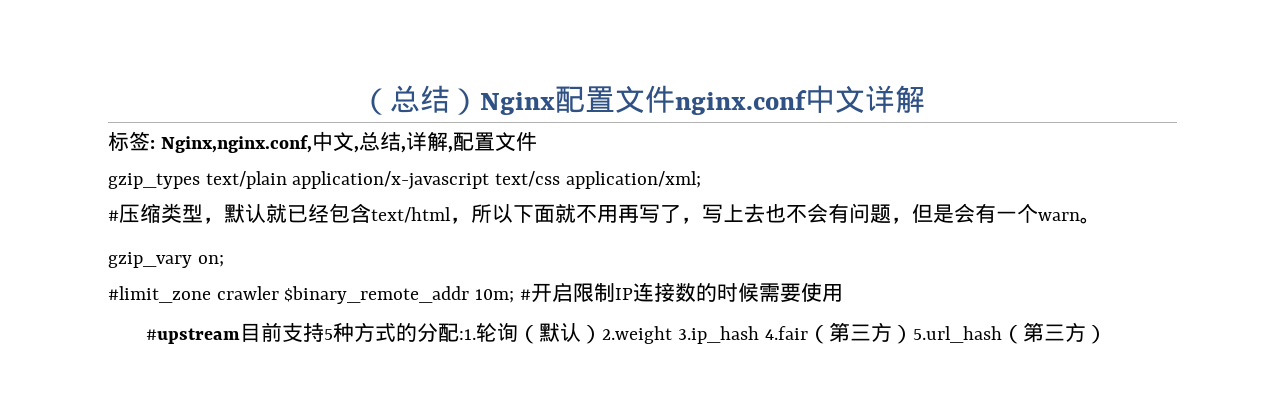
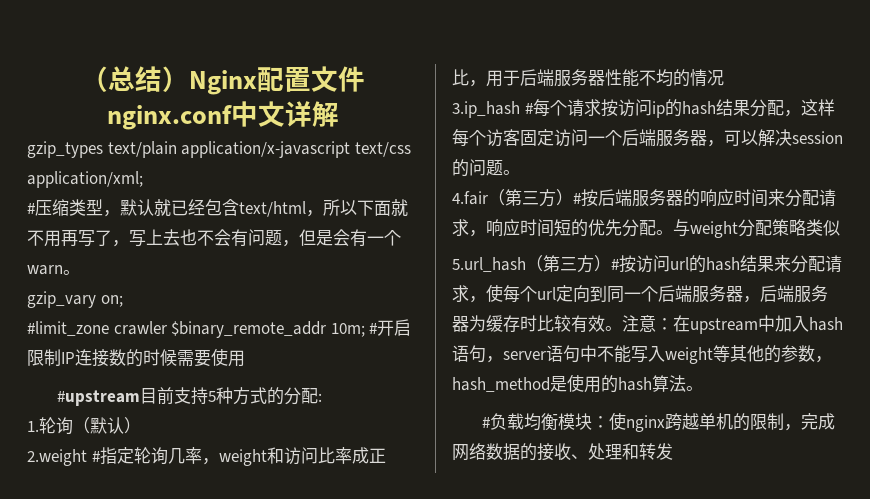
- 标签: Nginx,nginx.conf,中文,总结,详解,配置文件
- #upstream目前支持5种方式的分配:1.轮询（默认）2.weight 3.ip_hash 4.fair（第三方）5.url_hash（第三方）
+ #upstream目前支持5种方式的分配:
+ 1.轮询（默认）
+ 2.weight #指定轮询几率，weight和访问比率成正比，用于后端服务器性能不均的情况
+ 3.ip_hash #每个请求按访问ip的hash结果分配，这样每个访客固定访问一个后端服务器，可以解决session的问题。
+ 4.fair（第三方）#按后端服务器的响应时间来分配请求，响应时间短的优先分配。与weight分配策略类似
+ 5.url_hash（第三方）#按访问url的hash结果来分配请求，使每个url定向到同一个后端服务器，后端服务器为缓存时比较有效。注意：在upstream中加入hash语句，server语句中不能写入weight等其他的参数，hash_method是使用的hash算法。
+ #负载均衡模块：使nginx跨越单机的限制，完成网络数据的接收、处理和转发

